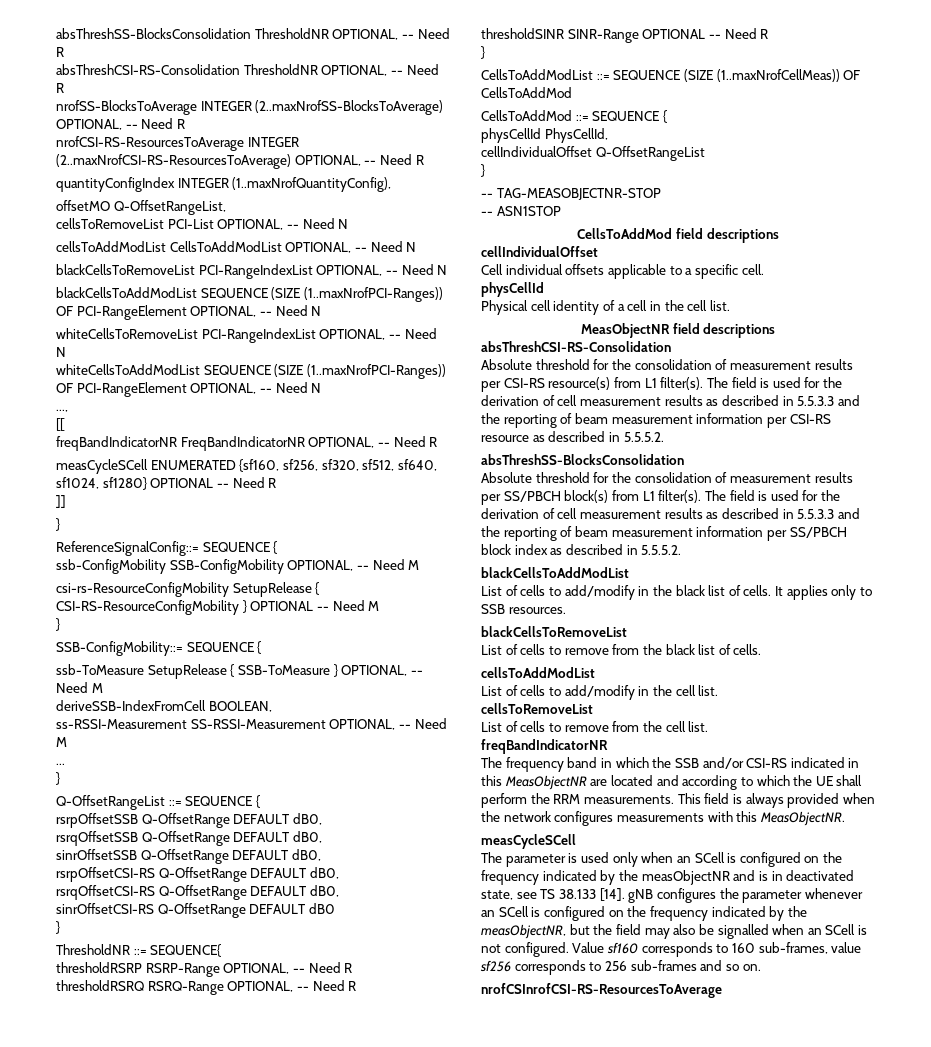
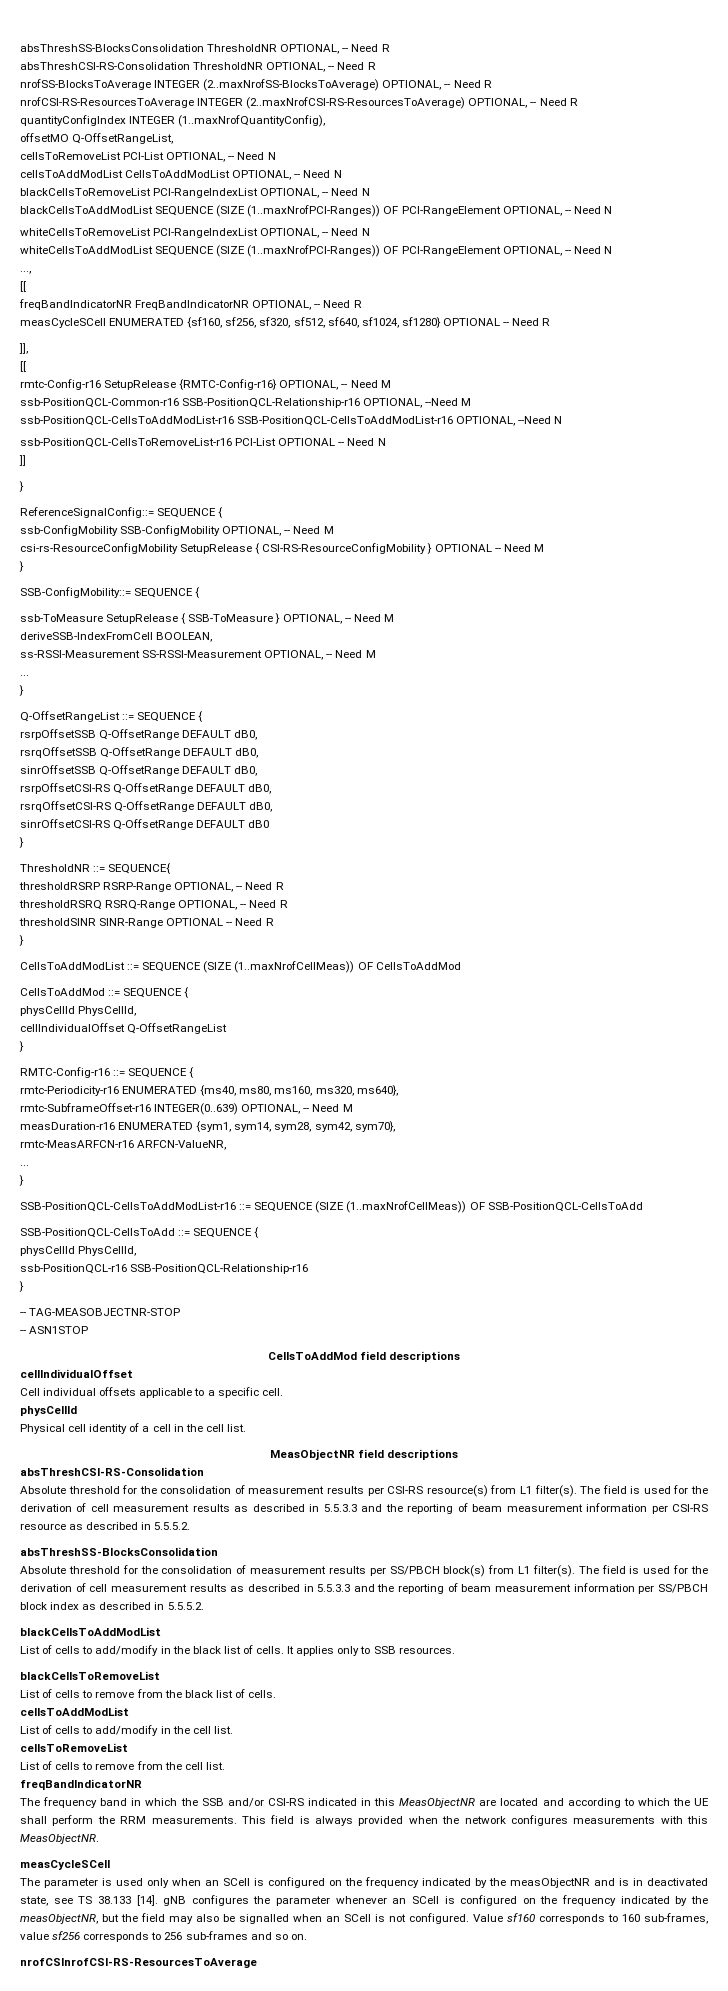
+ ]],
+ [[
+ rmtc-Config-r16 SetupRelease {RMTC-Config-r16} OPTIONAL, -- Need M
+ ssb-PositionQCL-Common-r16 SSB-PositionQCL-Relationship-r16 OPTIONAL, --Need M
+ ssb-PositionQCL-CellsToAddModList-r16 SSB-PositionQCL-CellsToAddModList-r16 OPTIONAL, --Need N
+ ssb-PositionQCL-CellsToRemoveList-r16 PCI-List OPTIONAL -- Need N
+ RMTC-Config-r16 ::= SEQUENCE {
+ rmtc-Periodicity-r16 ENUMERATED {ms40, ms80, ms160, ms320, ms640},
+ rmtc-SubframeOffset-r16 INTEGER(0..639) OPTIONAL, -- Need M
+ measDuration-r16 ENUMERATED {sym1, sym14, sym28, sym42, sym70},
+ rmtc-MeasARFCN-r16 ARFCN-ValueNR,
+ ...
+ }
+ SSB-PositionQCL-CellsToAddModList-r16 ::= SEQUENCE (SIZE (1..maxNrofCellMeas)) OF SSB-PositionQCL-CellsToAdd
+ SSB-PositionQCL-CellsToAdd ::= SEQUENCE {
+ physCellId PhysCellId,
+ ssb-PositionQCL-r16 SSB-PositionQCL-Relationship-r16
+ }

